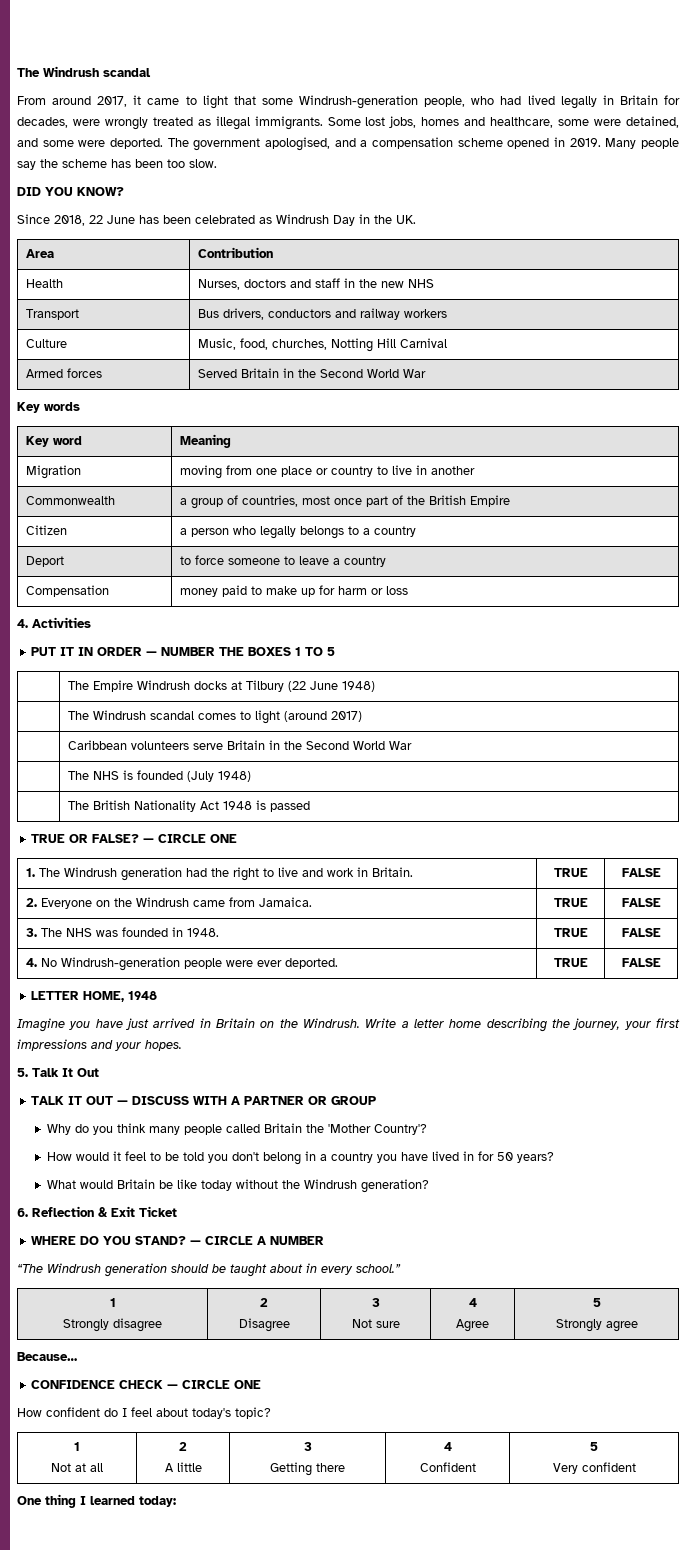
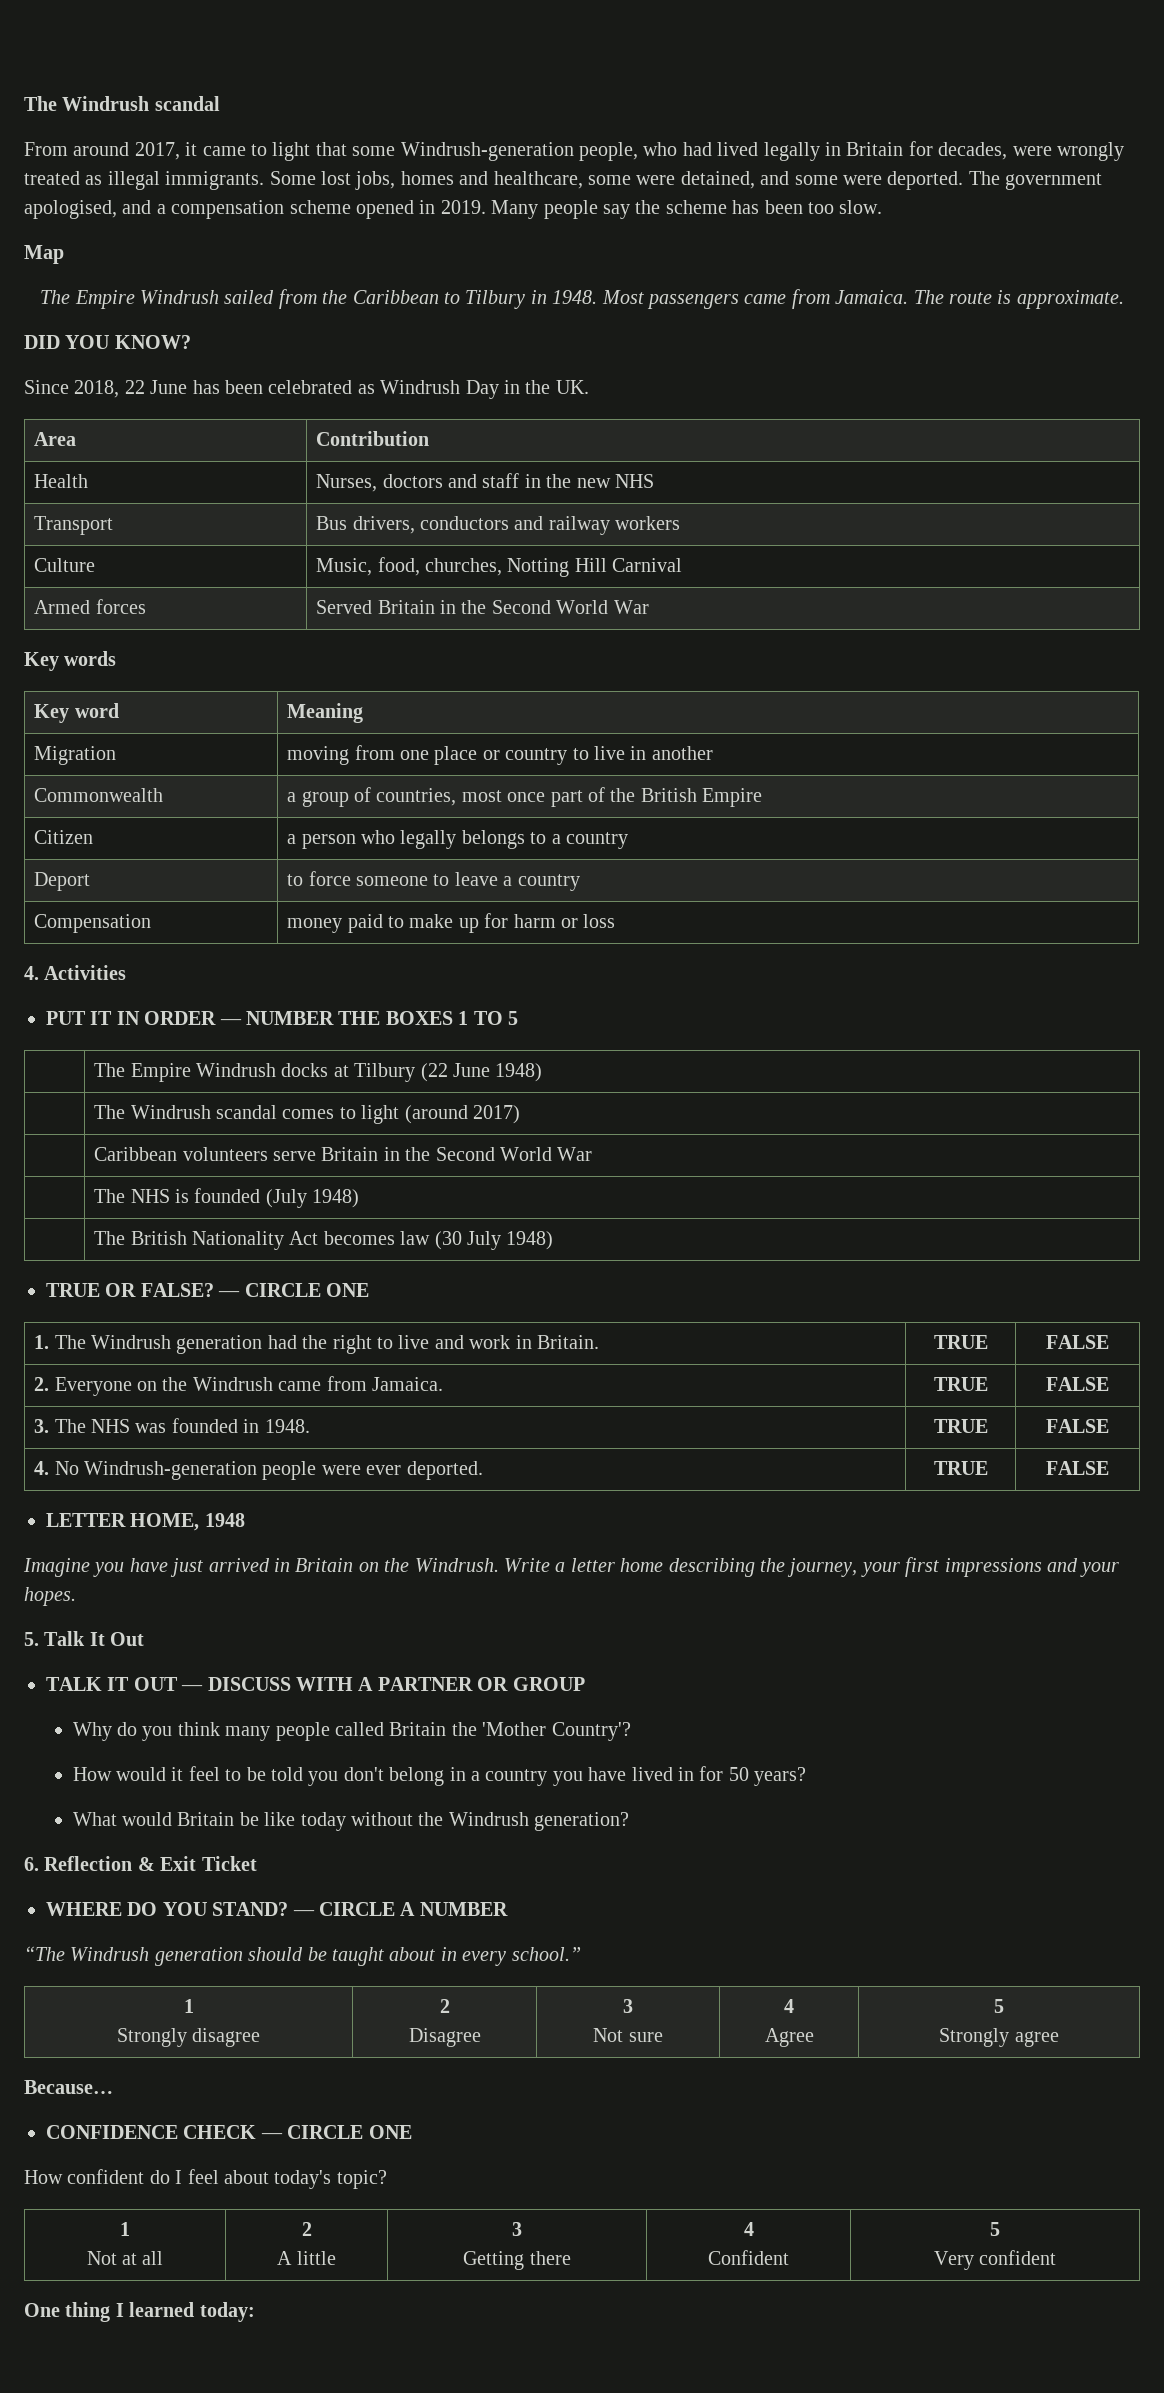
+ Map
+ The Empire Windrush sailed from the Caribbean to Tilbury in 1948. Most passengers came from Jamaica. The route is approximate.
- | The British Nationality Act 1948 is passed
+ | The British Nationality Act becomes law (30 July 1948)

